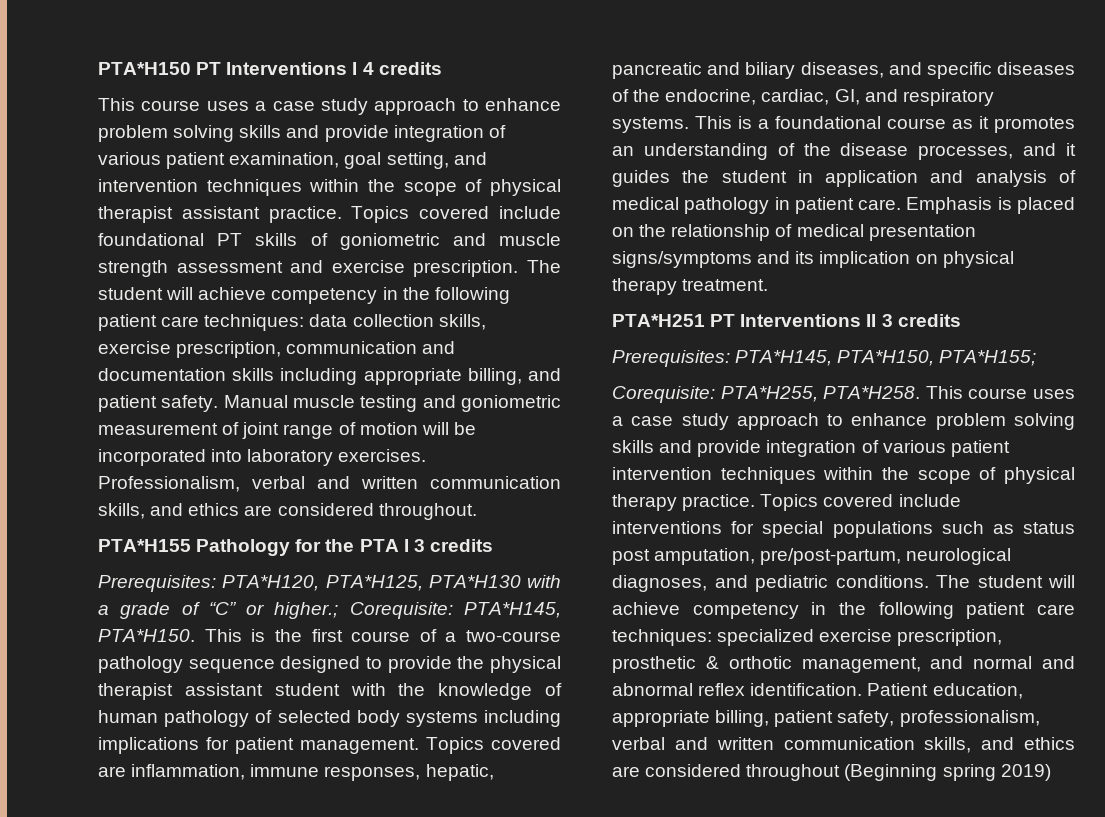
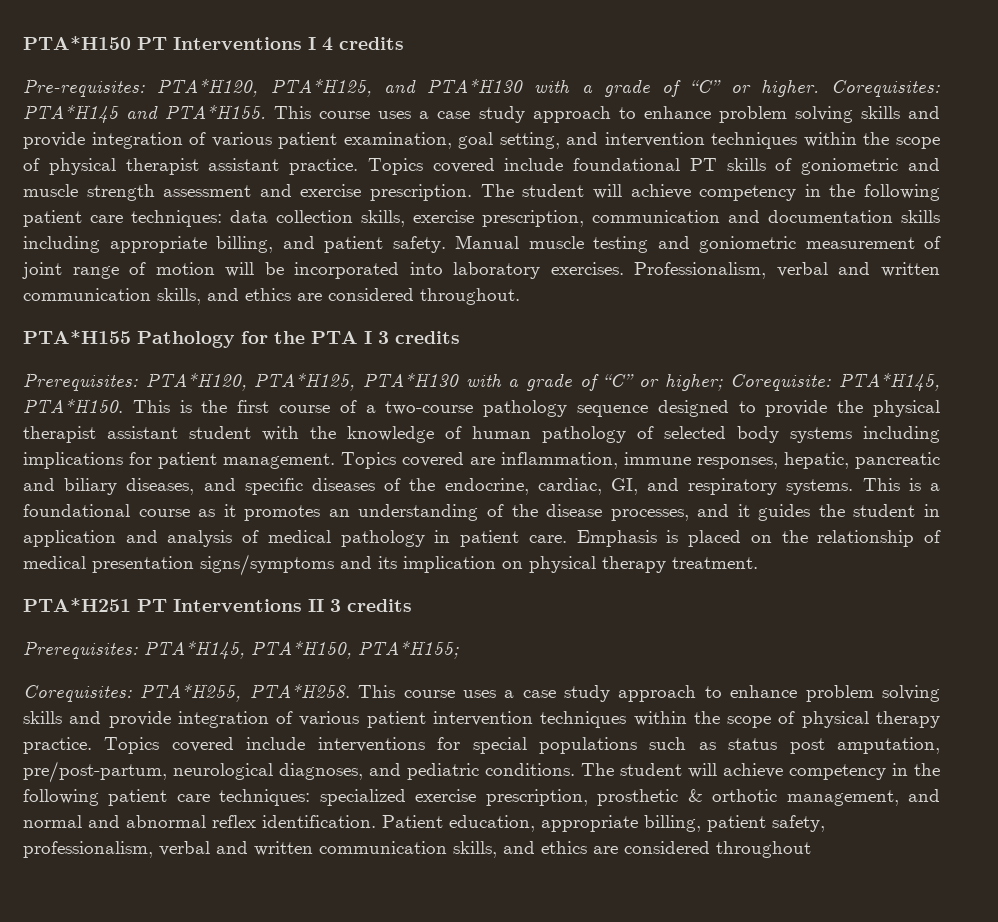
+ Pre-requisites: PTA*H120, PTA*H125, and PTA*H130 with a grade of “C” or higher. Corequisites: PTA*H145 and PTA*H155.
- Prerequisites: PTA*H120, PTA*H125, PTA*H130 with a grade of “C” or higher.; Corequisite: PTA*H145, PTA*H150.
+ Prerequisites: PTA*H120, PTA*H125, PTA*H130 with a grade of “C” or higher; Corequisite: PTA*H145, PTA*H150.
- Corequisite: PTA*H255, PTA*H258.
+ Corequisites: PTA*H255, PTA*H258.
- Patient education, appropriate billing, patient safety, professionalism, verbal and written communication skills, and ethics are considered throughout (Beginning spring 2019)
+ Patient education, appropriate billing, patient safety, professionalism, verbal and written communication skills, and ethics are considered throughout

